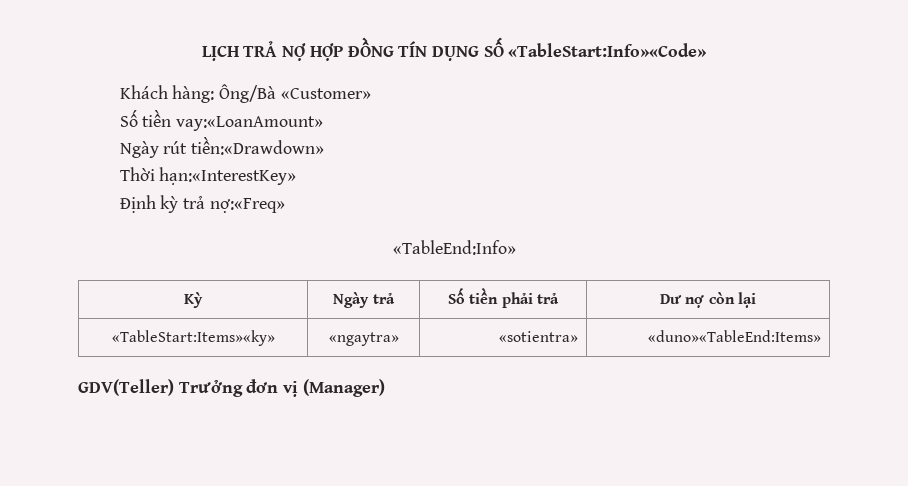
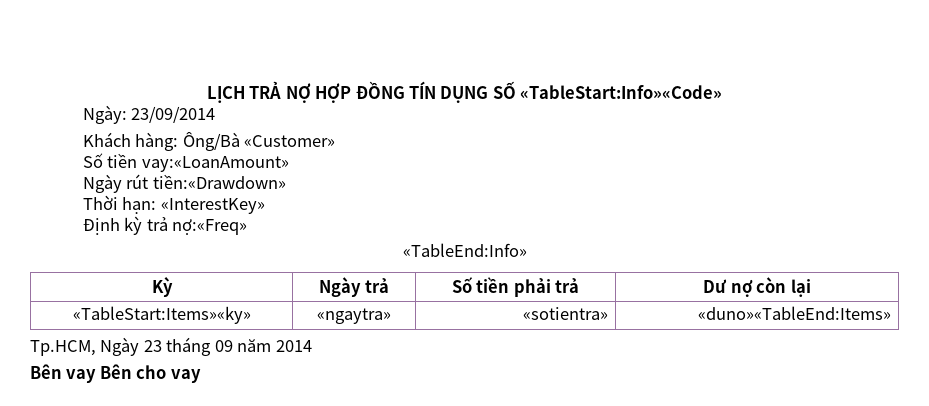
+ Ngày: 23/09/2014
- Thời hạn:«InterestKey»
+ Thời hạn: «InterestKey»
- GDV(Teller) Trưởng đơn vị (Manager)
+ Tp.HCM, Ngày 23 tháng 09 năm 2014
+ Bên vay Bên cho vay

